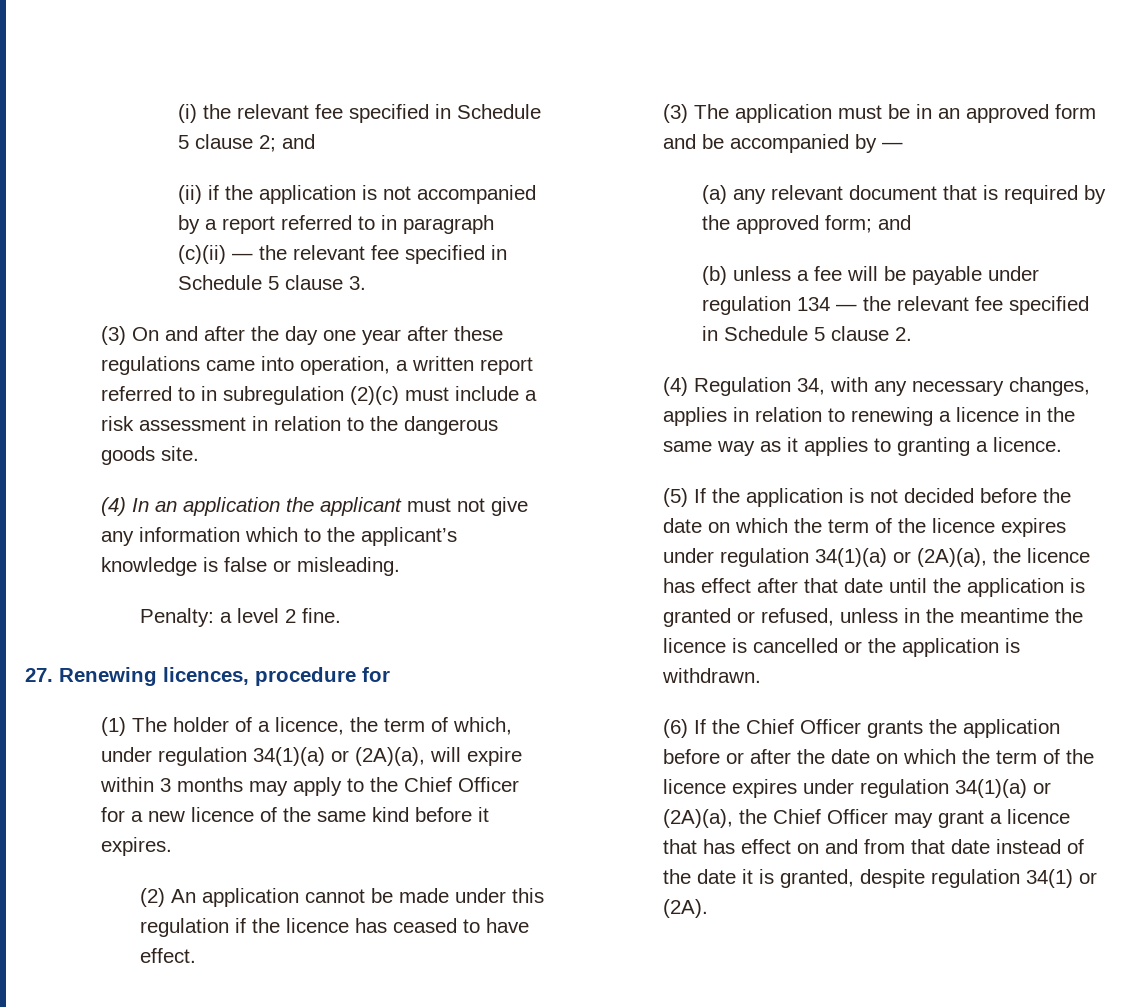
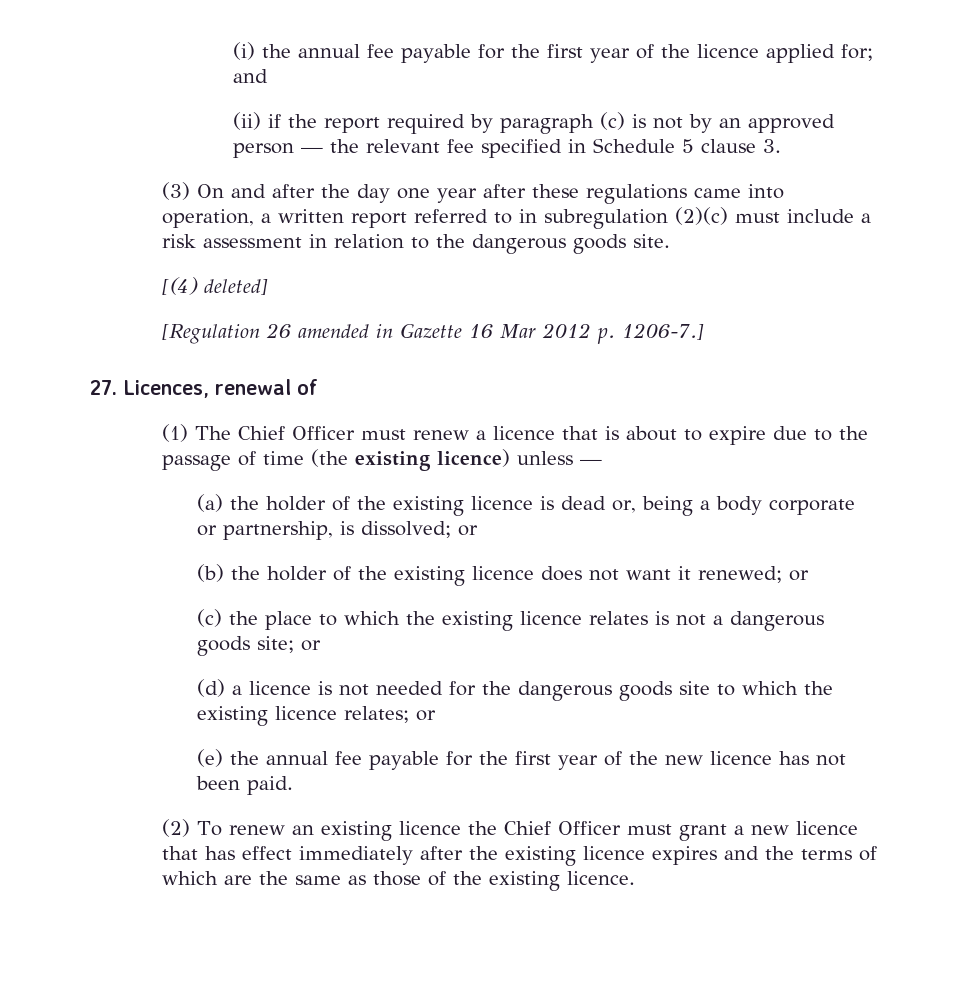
- (i) the relevant fee specified in Schedule 5 clause 2; and
- (ii) if the application is not accompanied by a report referred to in paragraph (c)(ii) — the relevant fee specified in Schedule 5 clause 3.
+ (i) the annual fee payable for the first year of the licence applied for; and
+ (ii) if the report required by paragraph (c) is not by an approved person — the relevant fee specified in Schedule 5 clause 3.
- (4) In an application the applicant must not give any information which to the applicant’s knowledge is false or misleading.
- Penalty: a level 2 fine.
- 27. Renewing licences, procedure for
- (1) The holder of a licence, the term of which, under regulation 34(1)(a) or (2A)(a), will expire within 3 months may apply to the Chief Officer for a new licence of the same kind before it expires.
- (2) An application cannot be made under this regulation if the licence has ceased to have effect.
- (3) The application must be in an approved form and be accompanied by —
- (a) any relevant document that is required by the approved form; and
- (b) unless a fee will be payable under regulation 134 — the relevant fee specified in Schedule 5 clause 2.
- (4) Regulation 34, with any necessary changes, applies in relation to renewing a licence in the same way as it applies to granting a licence.
- (5) If the application is not decided before the date on which the term of the licence expires under regulation 34(1)(a) or (2A)(a), the licence has effect after that date until the application is granted or refused, unless in the meantime the licence is cancelled or the application is withdrawn.
- (6) If the Chief Officer grants the application before or after the date on which the term of the licence expires under regulation 34(1)(a) or (2A)(a), the Chief Officer may grant a licence that has effect on and from that date instead of the date it is granted, despite regulation 34(1) or (2A).
+ [(4) deleted]
+ [Regulation 26 amended in Gazette 16 Mar 2012 p. 1206-7.]
+ 27. Licences, renewal of
+ (1) The Chief Officer must renew a licence that is about to expire due to the passage of time (the existing licence) unless —
+ (a) the holder of the existing licence is dead or, being a body corporate or partnership, is dissolved; or
+ (b) the holder of the existing licence does not want it renewed; or
+ (c) the place to which the existing licence relates is not a dangerous goods site; or
+ (d) a licence is not needed for the dangerous goods site to which the existing licence relates; or
+ (e) the annual fee payable for the first year of the new licence has not been paid.
+ (2) To renew an existing licence the Chief Officer must grant a new licence that has effect immediately after the existing licence expires and the terms of which are the same as those of the existing licence.

